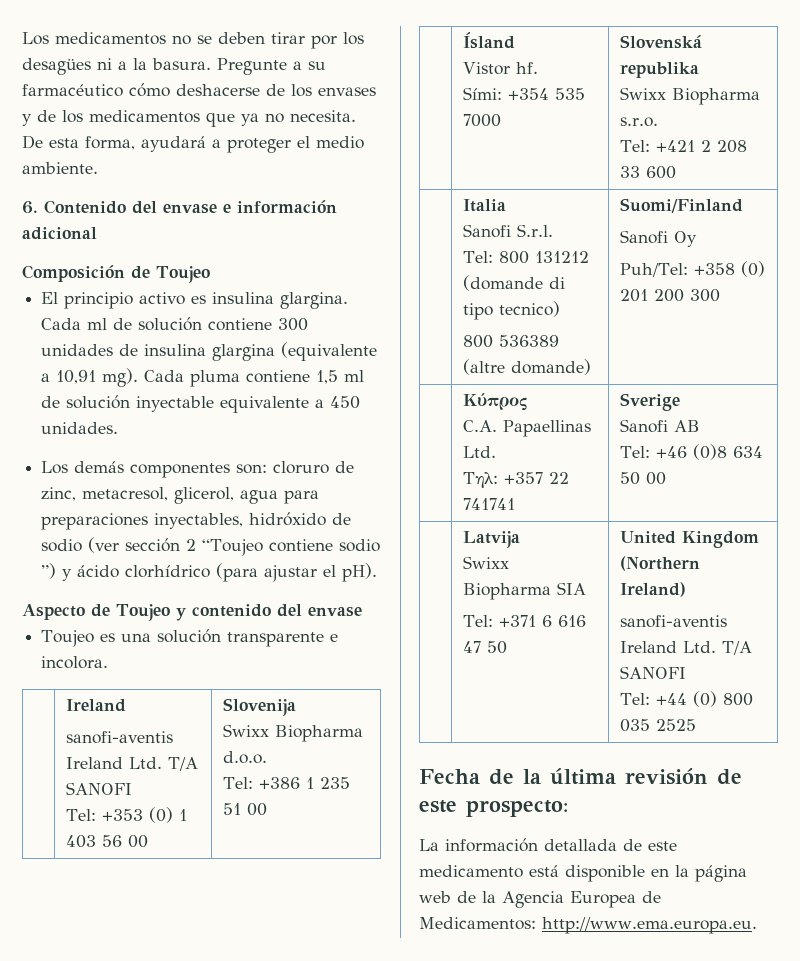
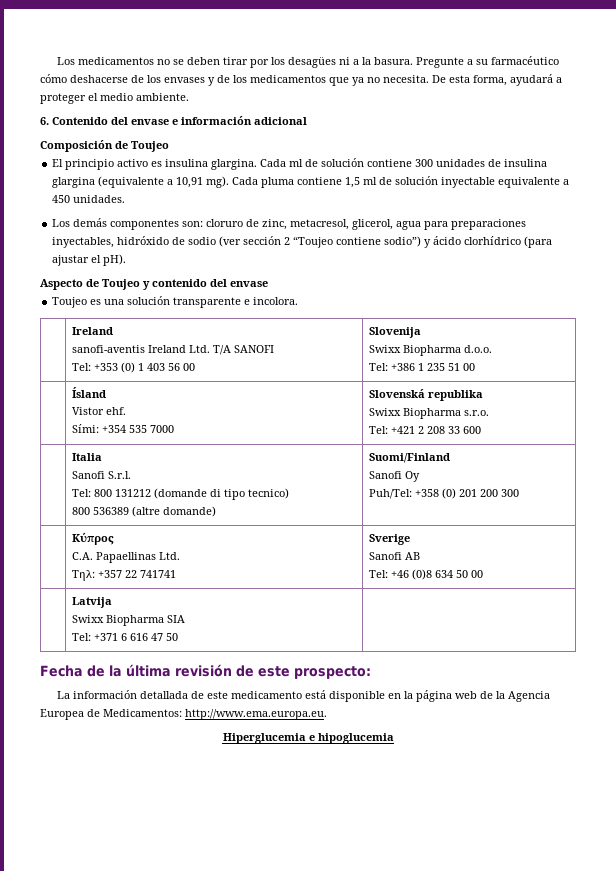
- Los demás componentes son: cloruro de zinc, metacresol, glicerol, agua para preparaciones inyectables, hidróxido de sodio (ver sección 2 “Toujeo contiene sodio ”) y ácido clorhídrico (para ajustar el pH).
+ Los demás componentes son: cloruro de zinc, metacresol, glicerol, agua para preparaciones inyectables, hidróxido de sodio (ver sección 2 “Toujeo contiene sodio”) y ácido clorhídrico (para ajustar el pH).
  | Ísland
- Vistor hf.
+ Vistor ehf.
  | Latvija
  Swixx Biopharma SIA
- Tel: +371 6 616 47 50 | United Kingdom (Northern Ireland)
- sanofi-aventis Ireland Ltd. T/A SANOFI
- Tel: +44 (0) 800 035 2525
+ Tel: +371 6 616 47 50 |
+ Hiperglucemia e hipoglucemia

